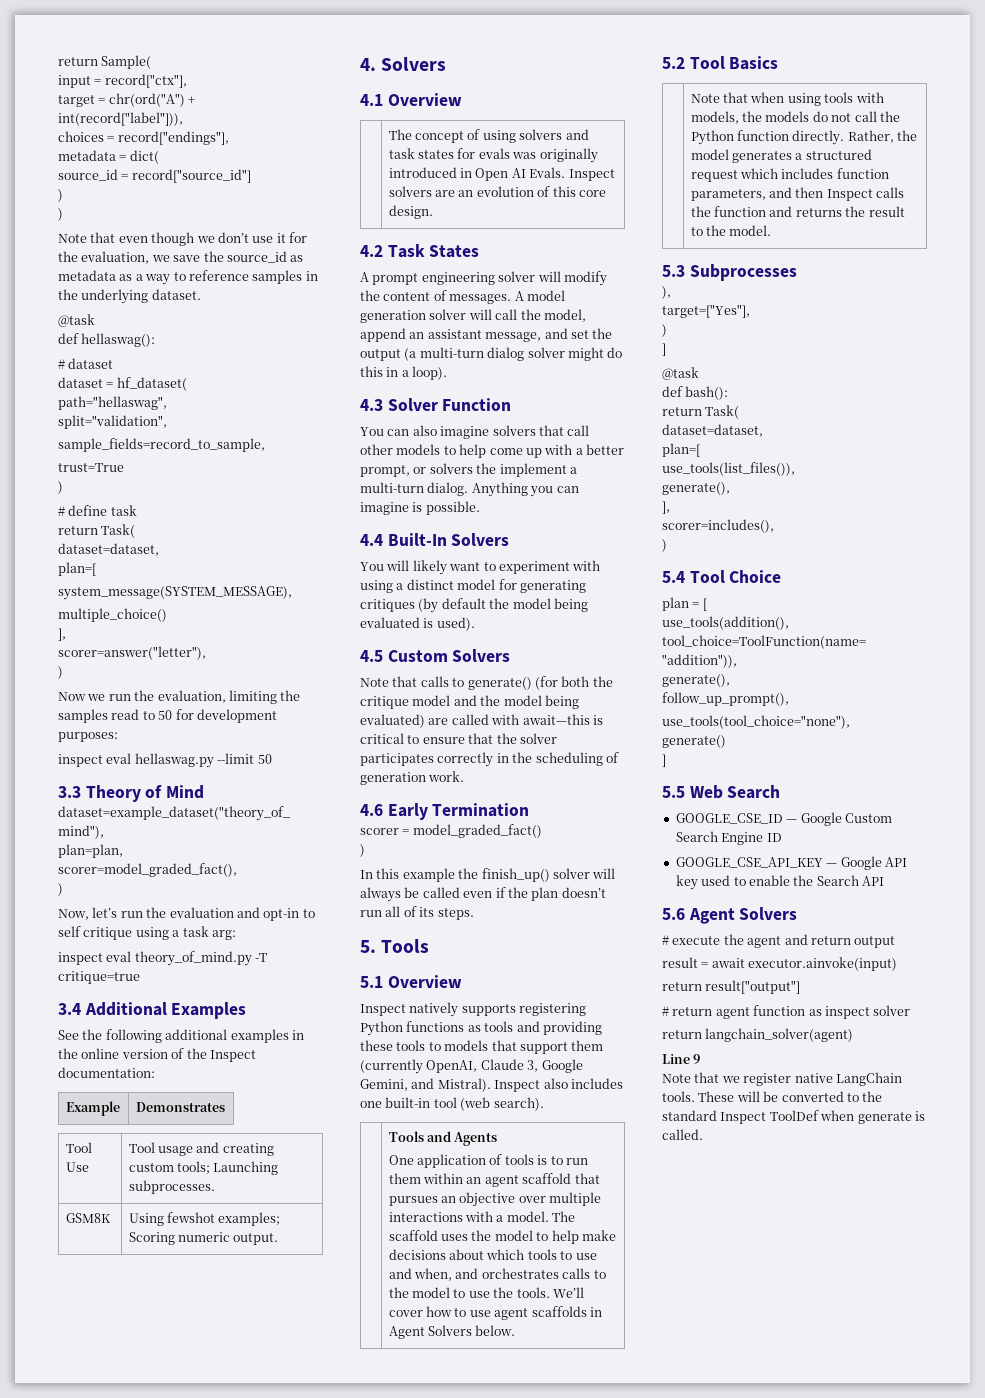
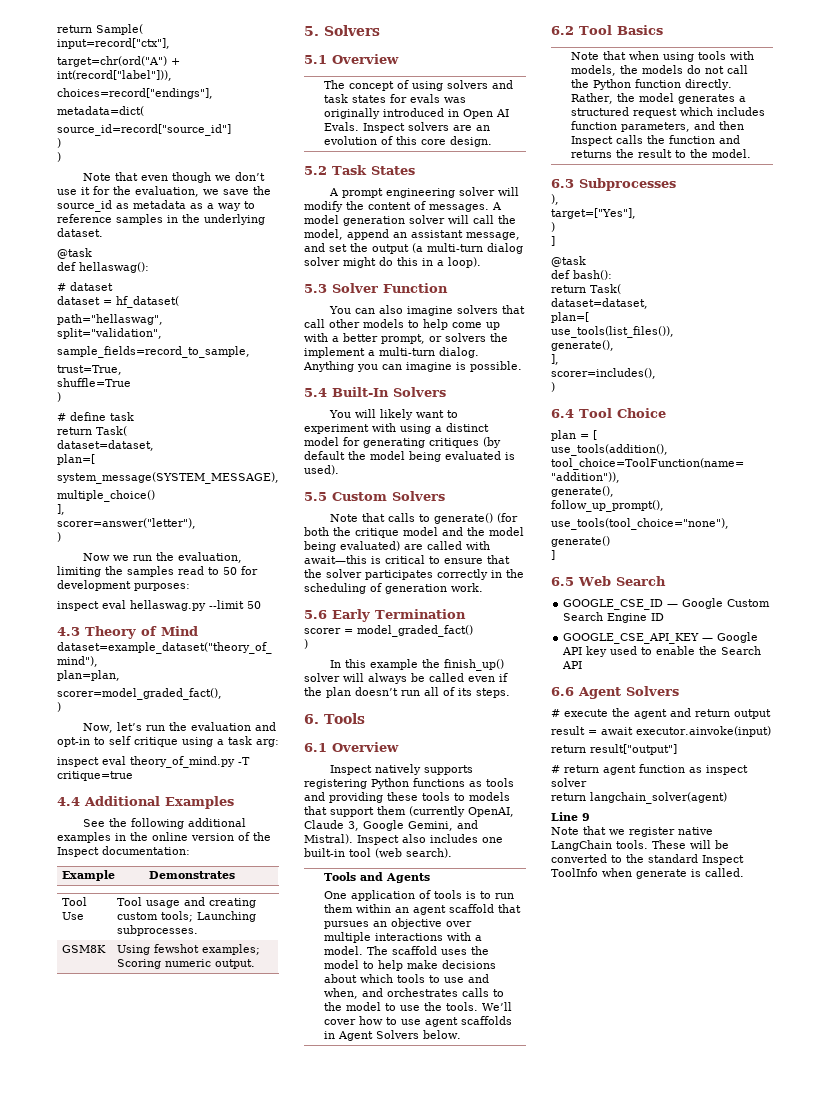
- input = record["ctx"],
- target = chr(ord("A") + int(record["label"])),
- choices = record["endings"],
- metadata = dict(
- source_id = record["source_id"]
+ input=record["ctx"],
+ target=chr(ord("A") + int(record["label"])),
+ choices=record["endings"],
+ metadata=dict(
+ source_id=record["source_id"]
- trust=True
+ trust=True,
+ shuffle=True
- 3.3 Theory of Mind
+ 4.3 Theory of Mind
- 3.4 Additional Examples
+ 4.4 Additional Examples
- 4. Solvers
- 4.1 Overview
+ 5. Solvers
+ 5.1 Overview
- 4.2 Task States
+ 5.2 Task States
- 4.3 Solver Function
+ 5.3 Solver Function
- 4.4 Built-In Solvers
+ 5.4 Built-In Solvers
- 4.5 Custom Solvers
+ 5.5 Custom Solvers
- 4.6 Early Termination
+ 5.6 Early Termination
- 5. Tools
+ 6. Tools
- 5.1 Overview
+ 6.1 Overview
- 5.2 Tool Basics
+ 6.2 Tool Basics
- 5.3 Subprocesses
+ 6.3 Subprocesses
- 5.4 Tool Choice
+ 6.4 Tool Choice
- 5.5 Web Search
+ 6.5 Web Search
- 5.6 Agent Solvers
+ 6.6 Agent Solvers
- These will be converted to the standard Inspect ToolDef when generate is called.
+ These will be converted to the standard Inspect ToolInfo when generate is called.

